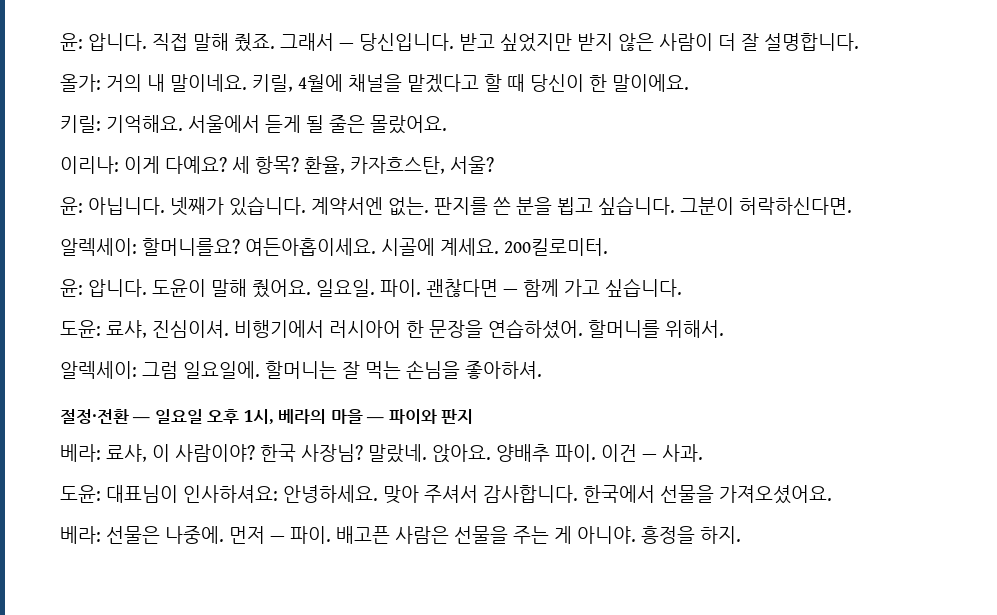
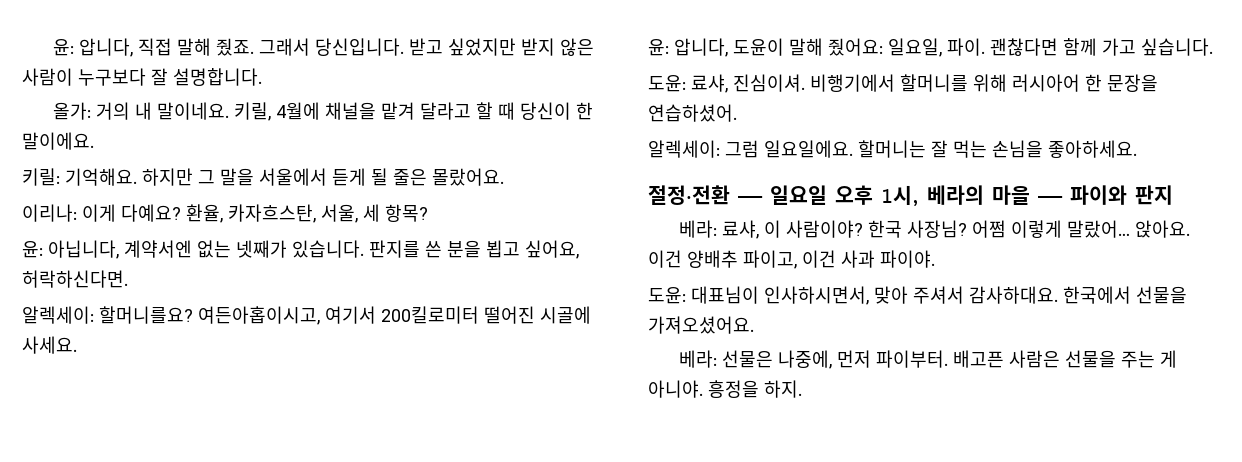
- 윤: 압니다. 직접 말해 줬죠.
+ 윤: 압니다, 직접 말해 줬죠.
- 그래서 — 당신입니다.
+ 그래서 당신입니다.
- 받고 싶었지만 받지 않은 사람이 더 잘 설명합니다.
+ 받고 싶었지만 받지 않은 사람이 누구보다 잘 설명합니다.
- 키릴, 4월에 채널을 맡겠다고 할 때 당신이 한 말이에요.
+ 키릴, 4월에 채널을 맡겨 달라고 할 때 당신이 한 말이에요.
- 서울에서 듣게 될 줄은 몰랐어요.
+ 하지만 그 말을 서울에서 듣게 될 줄은 몰랐어요.
- 세 항목? 환율, 카자흐스탄, 서울?
- 윤: 아닙니다. 넷째가 있습니다. 계약서엔 없는.
+ 환율, 카자흐스탄, 서울, 세 항목?
+ 윤: 아닙니다, 계약서엔 없는 넷째가 있습니다.
- 판지를 쓴 분을 뵙고 싶습니다. 그분이 허락하신다면.
+ 판지를 쓴 분을 뵙고 싶어요, 허락하신다면.
- 여든아홉이세요. 시골에 계세요. 200킬로미터.
- 윤: 압니다. 도윤이 말해 줬어요. 일요일. 파이.
+ 여든아홉이시고, 여기서 200킬로미터 떨어진 시골에 사세요.
+ 윤: 압니다, 도윤이 말해 줬어요: 일요일, 파이.
- 괜찮다면 — 함께 가고 싶습니다.
+ 괜찮다면 함께 가고 싶습니다.
- 비행기에서 러시아어 한 문장을 연습하셨어. 할머니를 위해서.
+ 비행기에서 할머니를 위해 러시아어 한 문장을 연습하셨어.
- 알렉세이: 그럼 일요일에.
+ 알렉세이: 그럼 일요일에요.
- 할머니는 잘 먹는 손님을 좋아하셔.
+ 할머니는 잘 먹는 손님을 좋아하세요.
- 말랐네. 앉아요. 양배추 파이. 이건 — 사과.
+ 어쩜 이렇게 말랐어… 앉아요. 이건 양배추 파이고, 이건 사과 파이야.
- 도윤: 대표님이 인사하셔요: 안녕하세요. 맞아 주셔서 감사합니다.
+ 도윤: 대표님이 인사하시면서, 맞아 주셔서 감사하대요.
- 베라: 선물은 나중에. 먼저 — 파이.
+ 베라: 선물은 나중에, 먼저 파이부터.

